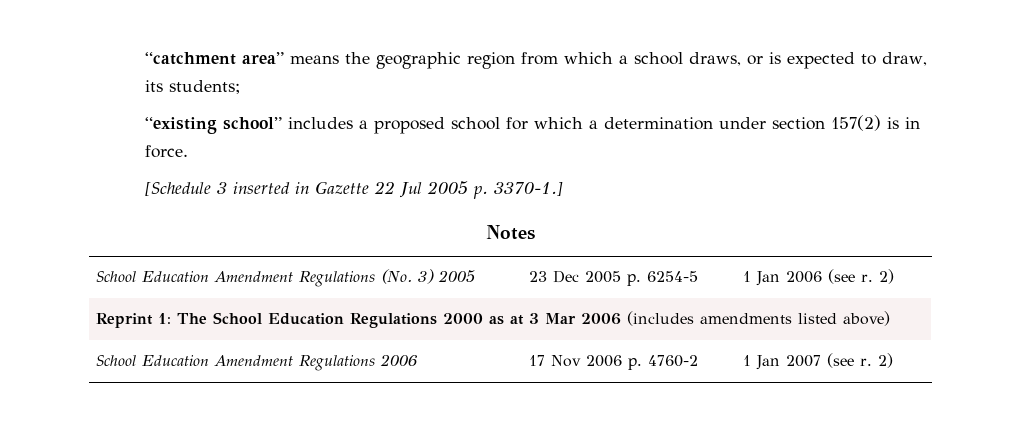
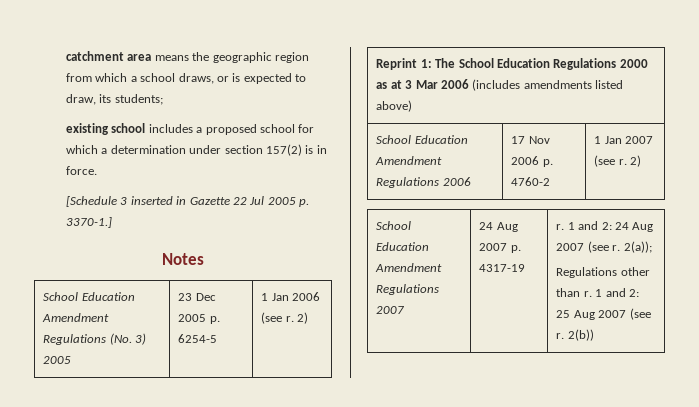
- “catchment area” means the geographic region from which a school draws, or is expected to draw, its students;
+ catchment area means the geographic region from which a school draws, or is expected to draw, its students;
- “existing school” includes a proposed school for which a determination under section 157(2) is in force.
+ existing school includes a proposed school for which a determination under section 157(2) is in force.
+ School Education Amendment Regulations 2007 | 24 Aug 2007 p. 4317-19 | r. 1 and 2: 24 Aug 2007 (see r. 2(a));
+ Regulations other than r. 1 and 2: 25 Aug 2007 (see r. 2(b))

